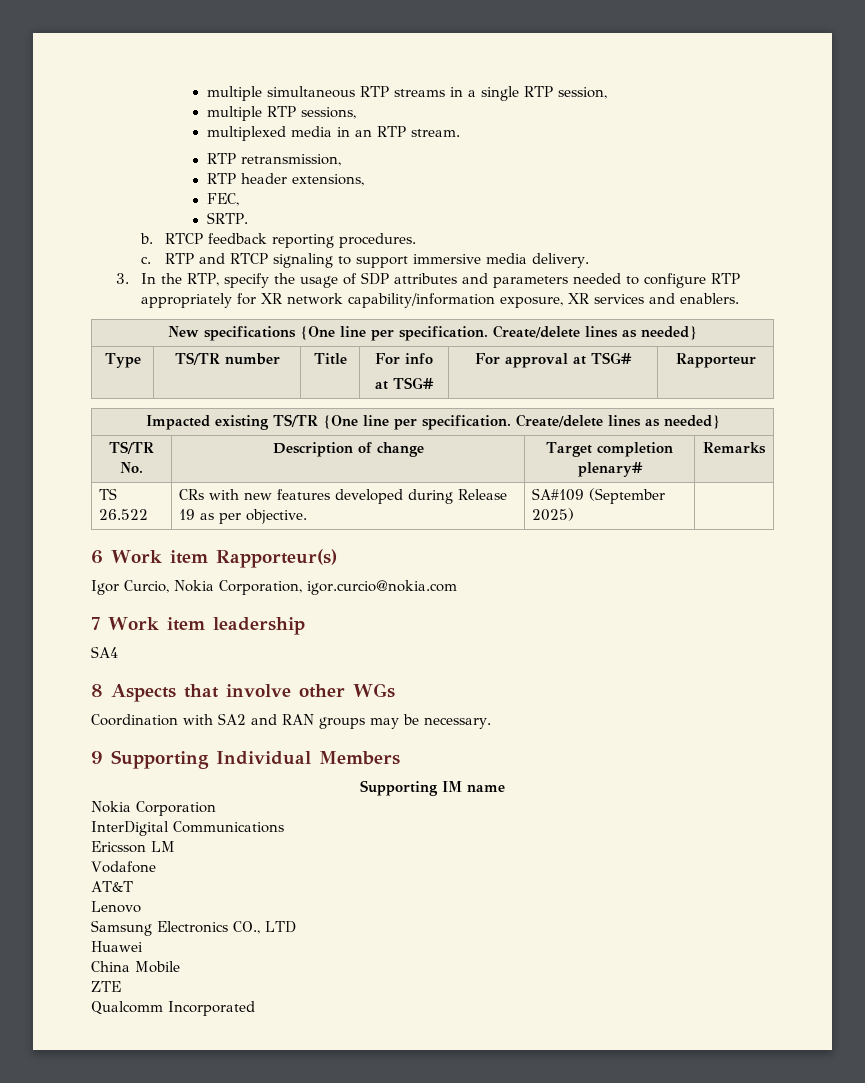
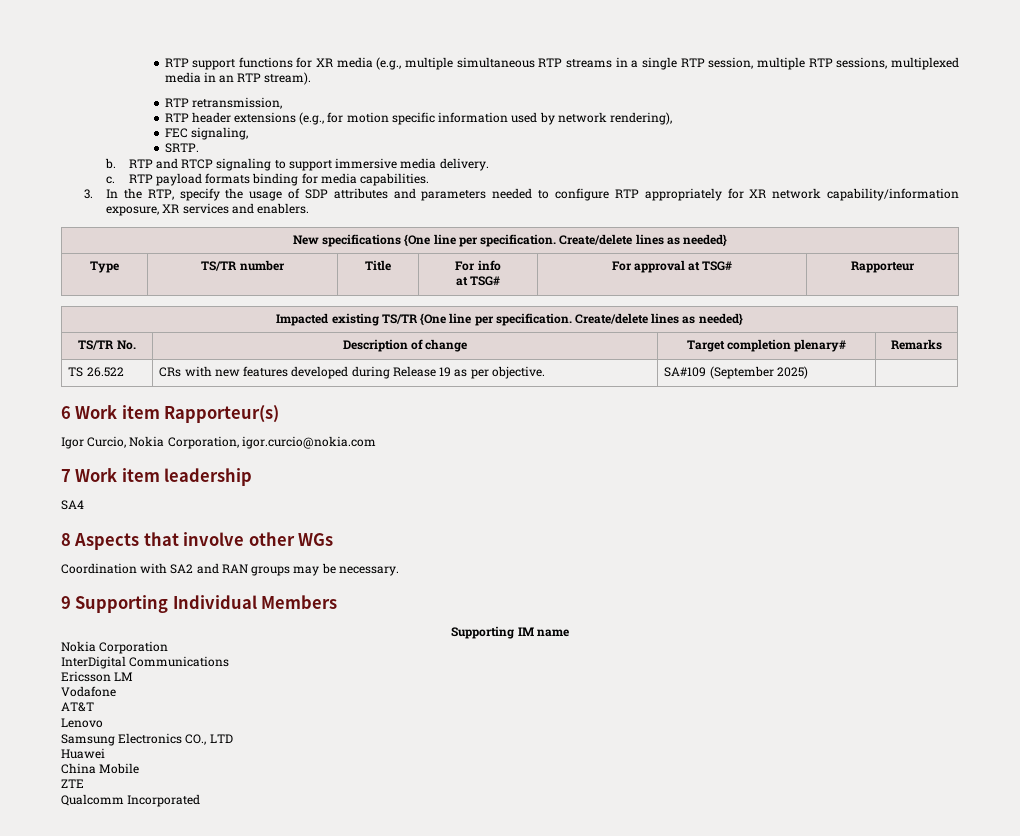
- multiple simultaneous RTP streams in a single RTP session,
- multiple RTP sessions,
- multiplexed media in an RTP stream.
+ RTP support functions for XR media (e.g., multiple simultaneous RTP streams in a single RTP session, multiple RTP sessions, multiplexed media in an RTP stream).
- RTP header extensions,
- FEC,
+ RTP header extensions (e.g., for motion specific information used by network rendering),
+ FEC signaling,
  SRTP.
- b. RTCP feedback reporting procedures.
- c.
+ b.
+ c. RTP payload formats binding for media capabilities.

